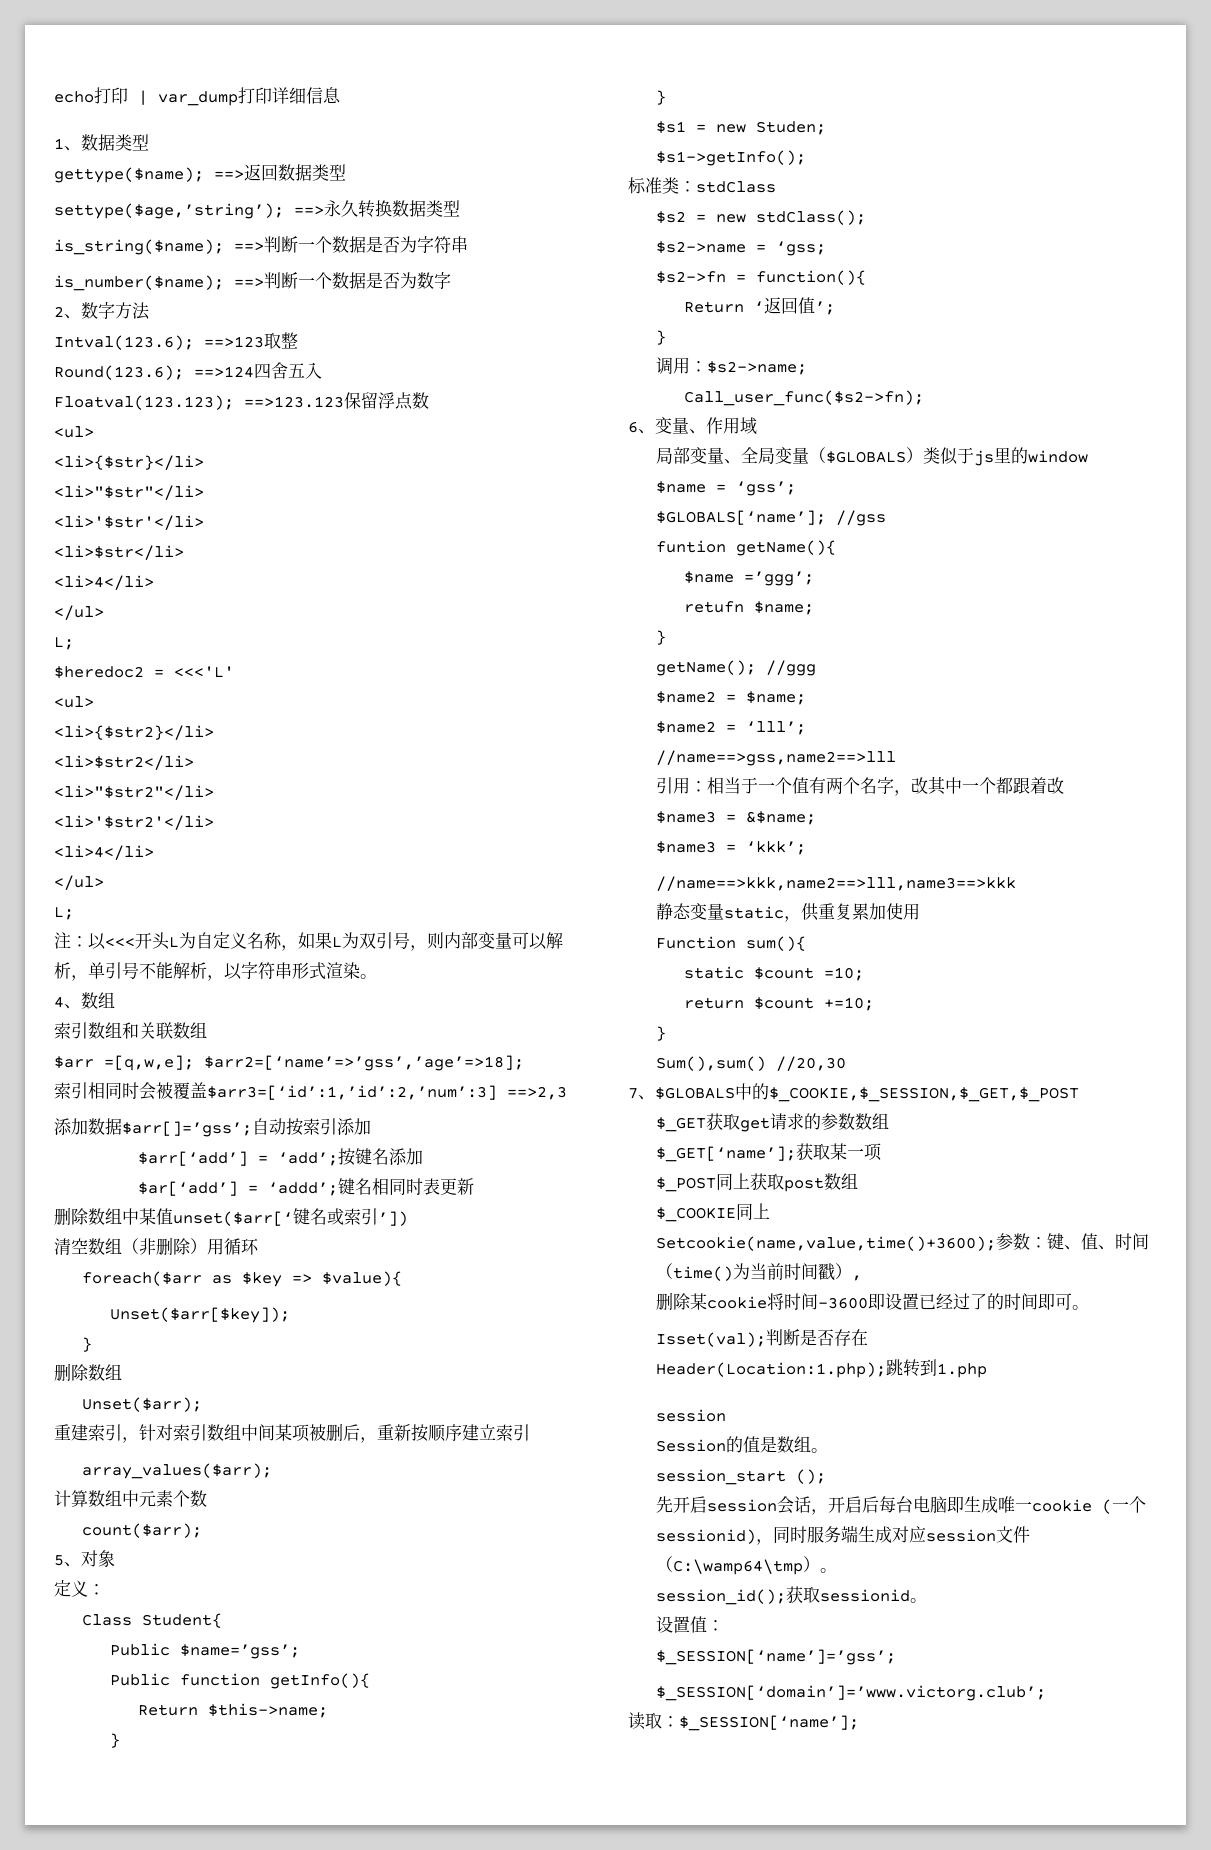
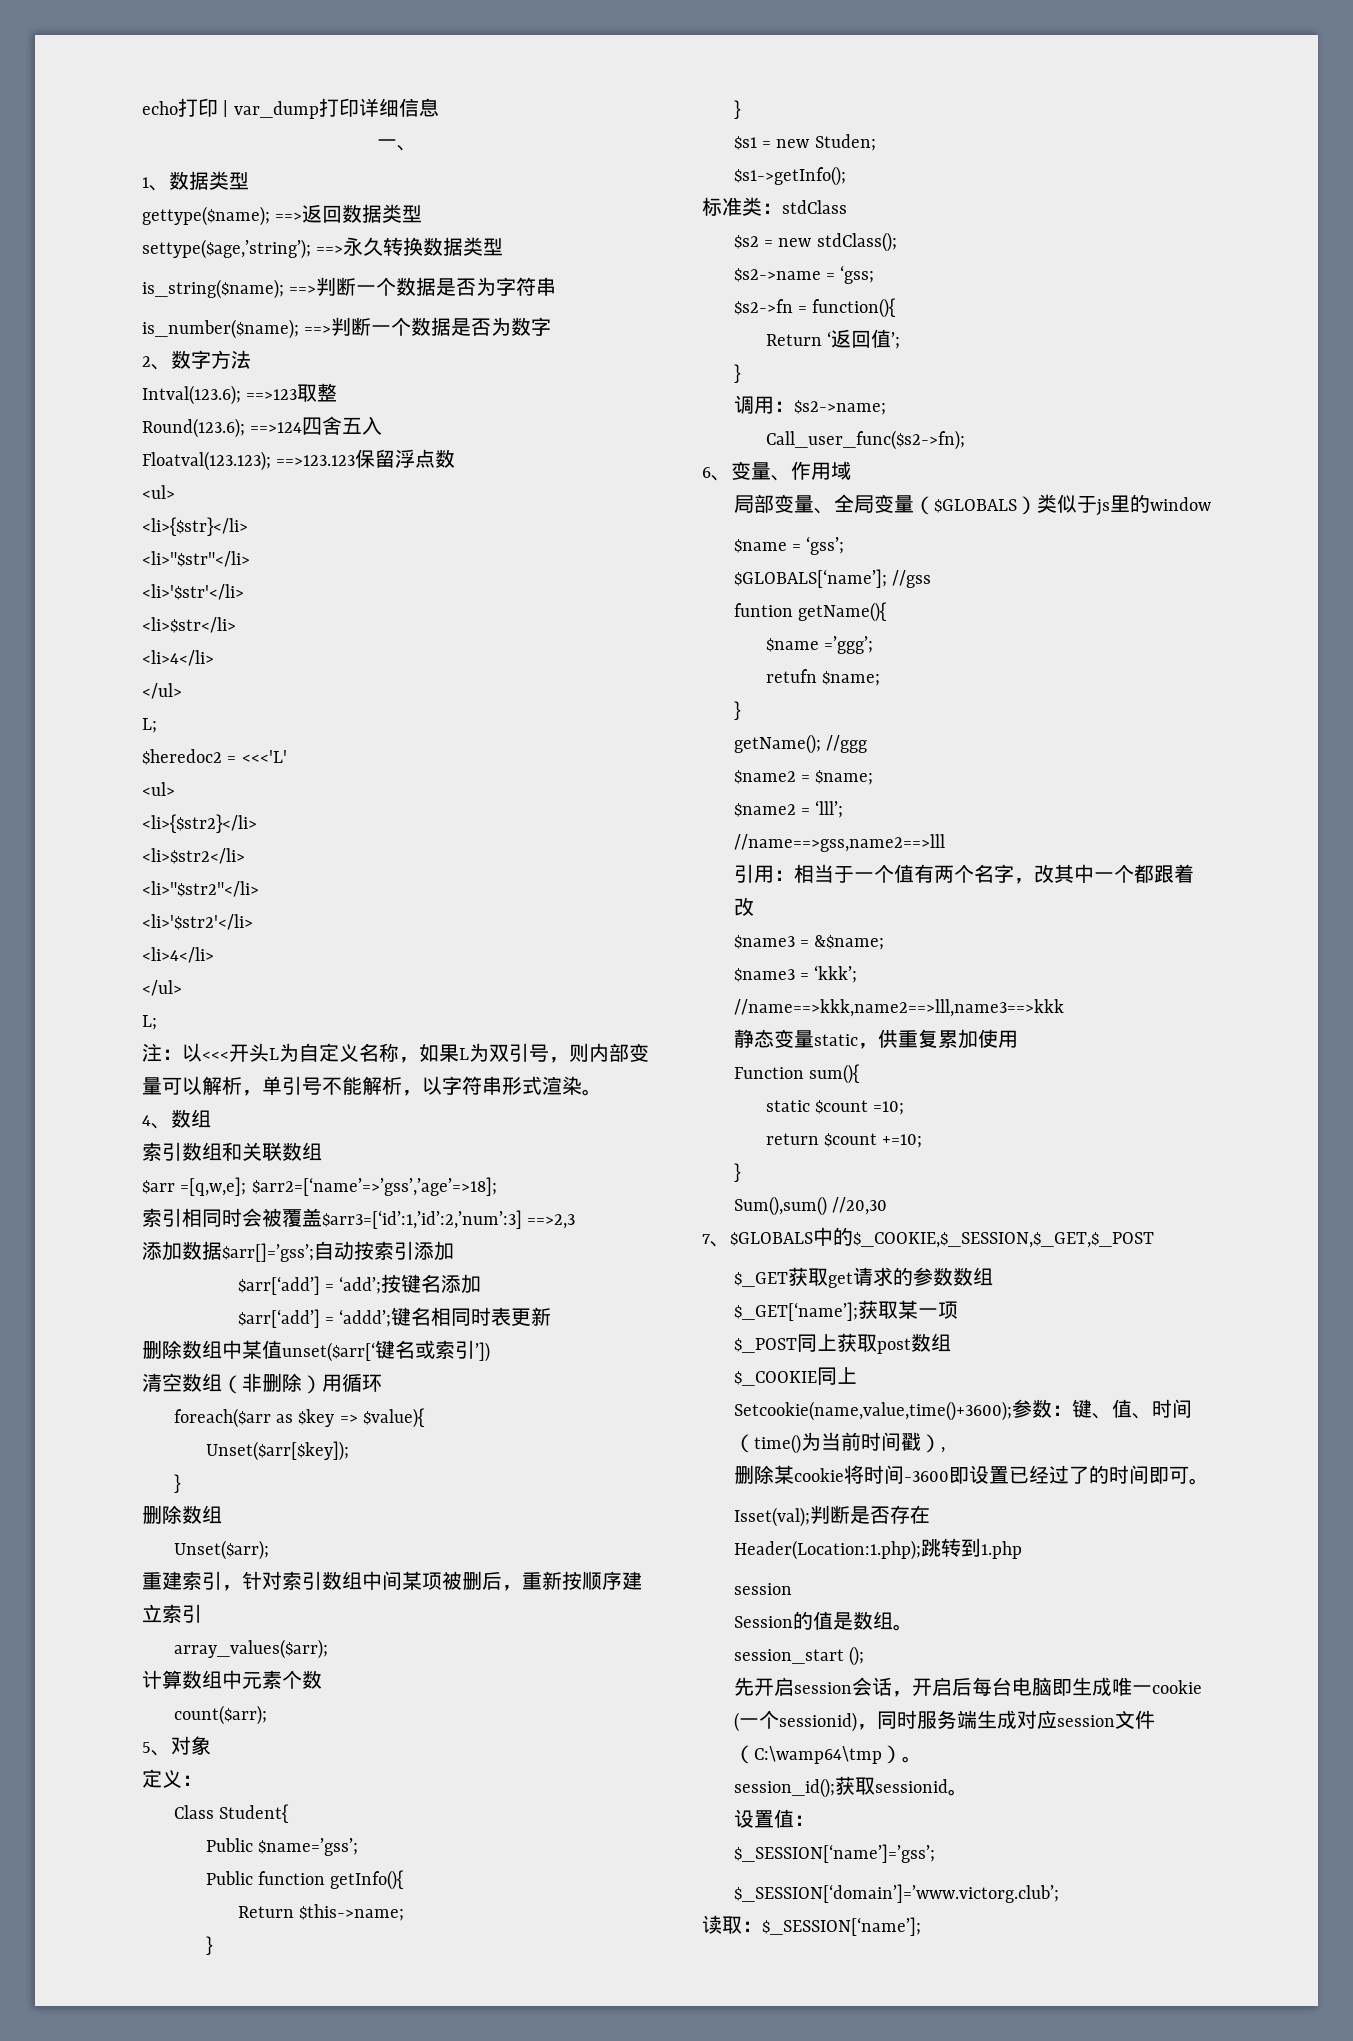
+ 一、
- $ar[‘add’] = ‘addd’;键名相同时表更新
+ $arr[‘add’] = ‘addd’;键名相同时表更新

